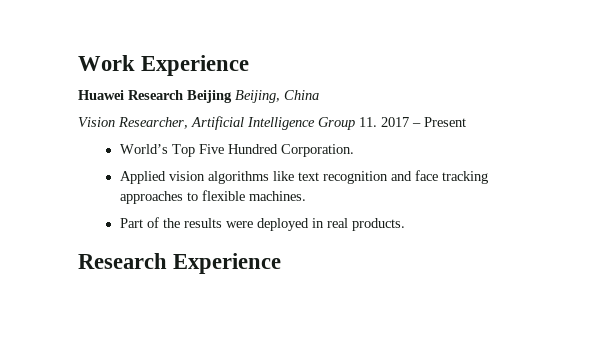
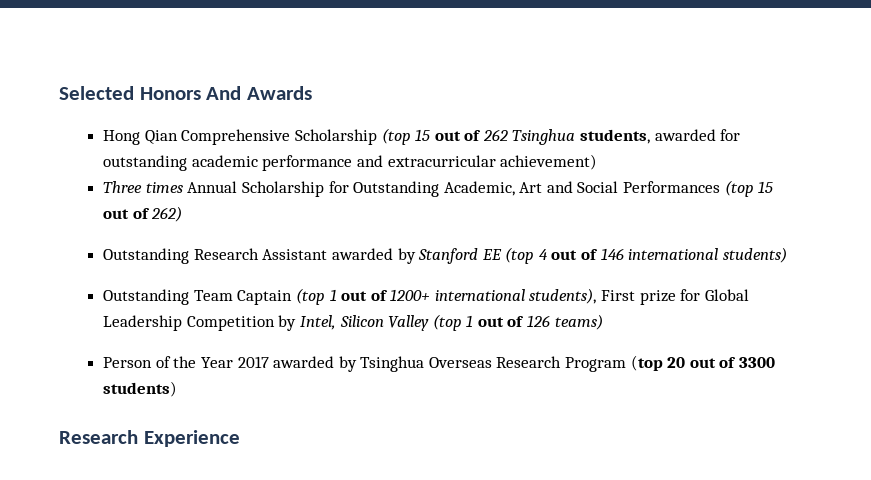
- Work Experience
- Huawei Research Beijing Beijing, China
- Vision Researcher, Artificial Intelligence Group 11. 2017 – Present
- World’s Top Five Hundred Corporation.
- Applied vision algorithms like text recognition and face tracking approaches to flexible machines.
- Part of the results were deployed in real products.
+ Selected Honors And Awards
+ Hong Qian Comprehensive Scholarship (top 15 out of 262 Tsinghua students, awarded for outstanding academic performance and extracurricular achievement)
+ Three times Annual Scholarship for Outstanding Academic, Art and Social Performances (top 15 out of 262)
+ Outstanding Research Assistant awarded by Stanford EE (top 4 out of 146 international students)
+ Outstanding Team Captain (top 1 out of 1200+ international students), First prize for Global Leadership Competition by Intel, Silicon Valley (top 1 out of 126 teams)
+ Person of the Year 2017 awarded by Tsinghua Overseas Research Program (top 20 out of 3300 students)

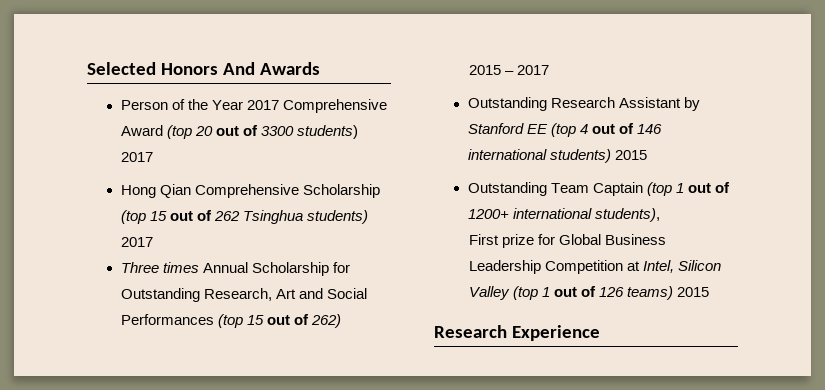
+ Person of the Year 2017 Comprehensive Award (top 20 out of 3300 students) 2017
- Hong Qian Comprehensive Scholarship (top 15 out of 262 Tsinghua students, awarded for outstanding academic performance and extracurricular achievement)
+ Hong Qian Comprehensive Scholarship (top 15 out of 262 Tsinghua students) 2017
- Three times Annual Scholarship for Outstanding Academic, Art and Social Performances (top 15 out of 262)
+ Three times Annual Scholarship for Outstanding Research, Art and Social Performances (top 15 out of 262)
+ 2015 – 2017
- Outstanding Research Assistant awarded by Stanford EE (top 4 out of 146 international students)
+ Outstanding Research Assistant by Stanford EE (top 4 out of 146 international students) 2015
- Outstanding Team Captain (top 1 out of 1200+ international students), First prize for Global Leadership Competition by Intel, Silicon Valley (top 1 out of 126 teams)
- Person of the Year 2017 awarded by Tsinghua Overseas Research Program (top 20 out of 3300 students)
+ Outstanding Team Captain (top 1 out of 1200+ international students),
+ First prize for Global Business Leadership Competition at Intel, Silicon Valley (top 1 out of 126 teams) 2015

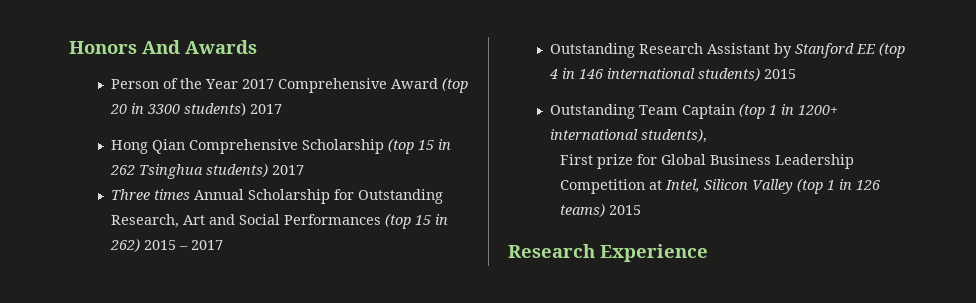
- Selected Honors And Awards
+ Honors And Awards
- Person of the Year 2017 Comprehensive Award (top 20 out of 3300 students) 2017
+ Person of the Year 2017 Comprehensive Award (top 20 in 3300 students) 2017
- Hong Qian Comprehensive Scholarship (top 15 out of 262 Tsinghua students) 2017
+ Hong Qian Comprehensive Scholarship (top 15 in 262 Tsinghua students) 2017
- Three times Annual Scholarship for Outstanding Research, Art and Social Performances (top 15 out of 262)
- 2015 – 2017
+ Three times Annual Scholarship for Outstanding Research, Art and Social Performances (top 15 in 262) 2015 – 2017
- Outstanding Research Assistant by Stanford EE (top 4 out of 146 international students) 2015
+ Outstanding Research Assistant by Stanford EE (top 4 in 146 international students) 2015
- Outstanding Team Captain (top 1 out of 1200+ international students),
+ Outstanding Team Captain (top 1 in 1200+ international students),
- First prize for Global Business Leadership Competition at Intel, Silicon Valley (top 1 out of 126 teams) 2015
+ First prize for Global Business Leadership Competition at Intel, Silicon Valley (top 1 in 126 teams) 2015

